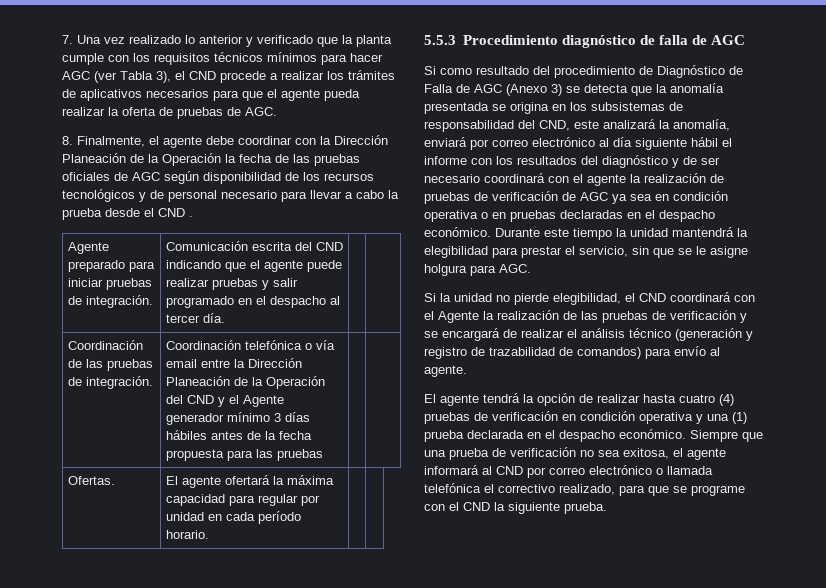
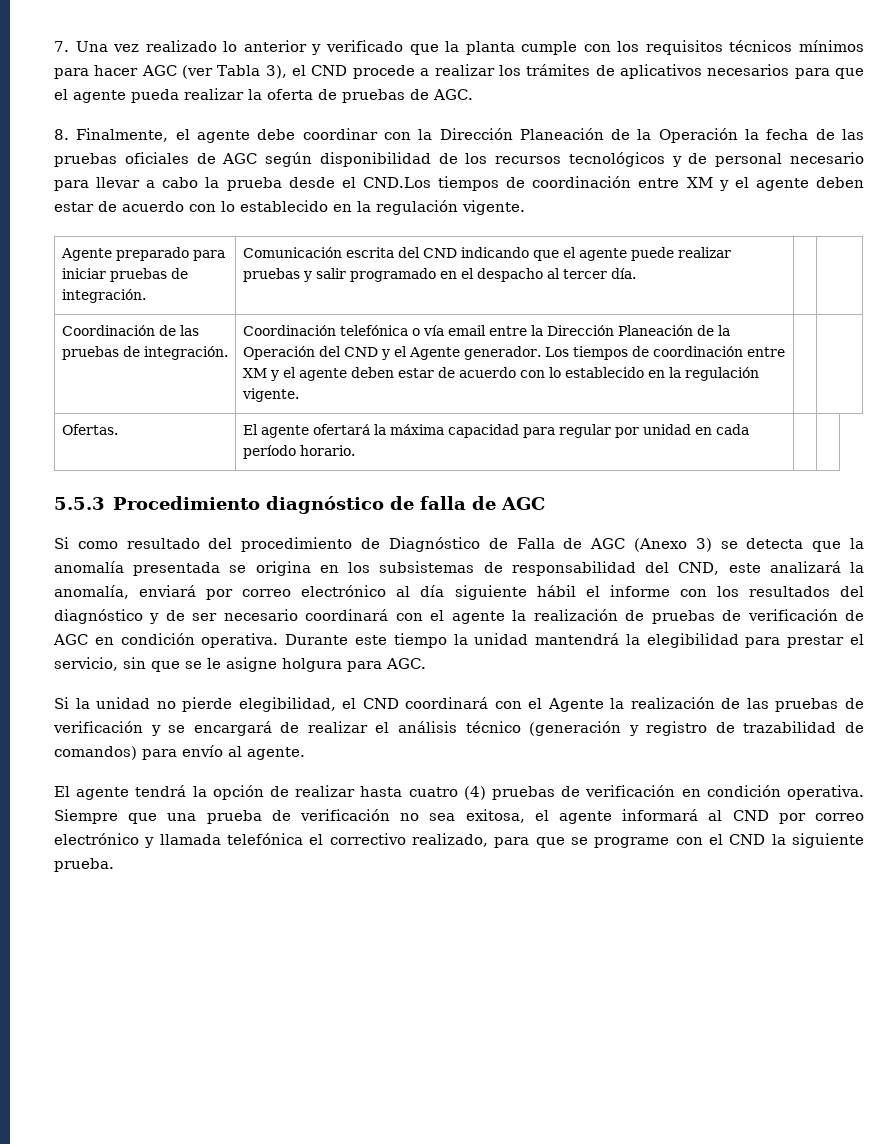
- 8. Finalmente, el agente debe coordinar con la Dirección Planeación de la Operación la fecha de las pruebas oficiales de AGC según disponibilidad de los recursos tecnológicos y de personal necesario para llevar a cabo la prueba desde el CND .
+ 8. Finalmente, el agente debe coordinar con la Dirección Planeación de la Operación la fecha de las pruebas oficiales de AGC según disponibilidad de los recursos tecnológicos y de personal necesario para llevar a cabo la prueba desde el CND.Los tiempos de coordinación entre XM y el agente deben estar de acuerdo con lo establecido en la regulación vigente.
- Coordinación telefónica o vía email entre la Dirección Planeación de la Operación del CND y el Agente generador mínimo 3 días hábiles antes de la fecha propuesta para las pruebas
+ Coordinación telefónica o vía email entre la Dirección Planeación de la Operación del CND y el Agente generador. Los tiempos de coordinación entre XM y el agente deben estar de acuerdo con lo establecido en la regulación vigente.
- Si como resultado del procedimiento de Diagnóstico de Falla de AGC (Anexo 3) se detecta que la anomalía presentada se origina en los subsistemas de responsabilidad del CND, este analizará la anomalía, enviará por correo electrónico al día siguiente hábil el informe con los resultados del diagnóstico y de ser necesario coordinará con el agente la realización de pruebas de verificación de AGC ya sea en condición operativa o en pruebas declaradas en el despacho económico.
+ Si como resultado del procedimiento de Diagnóstico de Falla de AGC (Anexo 3) se detecta que la anomalía presentada se origina en los subsistemas de responsabilidad del CND, este analizará la anomalía, enviará por correo electrónico al día siguiente hábil el informe con los resultados del diagnóstico y de ser necesario coordinará con el agente la realización de pruebas de verificación de AGC en condición operativa.
- El agente tendrá la opción de realizar hasta cuatro (4) pruebas de verificación en condición operativa y una (1) prueba declarada en el despacho económico.
+ El agente tendrá la opción de realizar hasta cuatro (4) pruebas de verificación en condición operativa.
- Siempre que una prueba de verificación no sea exitosa, el agente informará al CND por correo electrónico o llamada telefónica el correctivo realizado, para que se programe con el CND la siguiente prueba.
+ Siempre que una prueba de verificación no sea exitosa, el agente informará al CND por correo electrónico y llamada telefónica el correctivo realizado, para que se programe con el CND la siguiente prueba.

